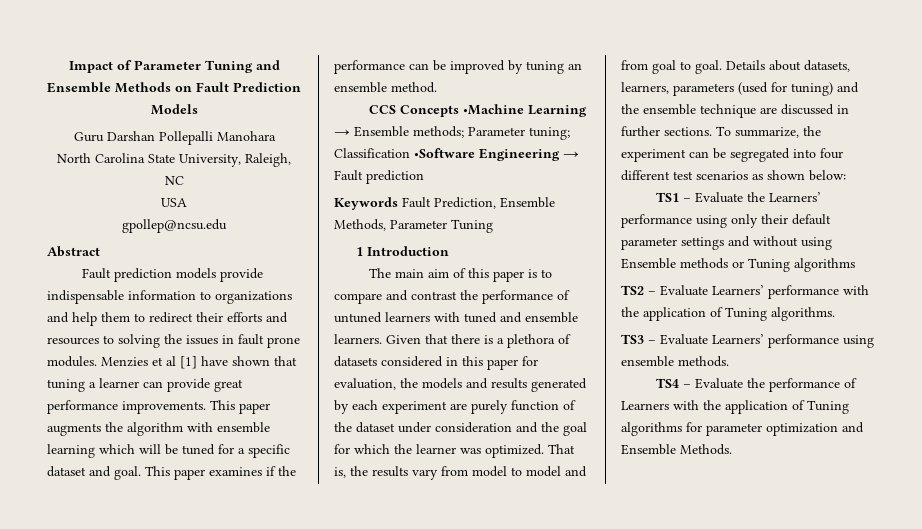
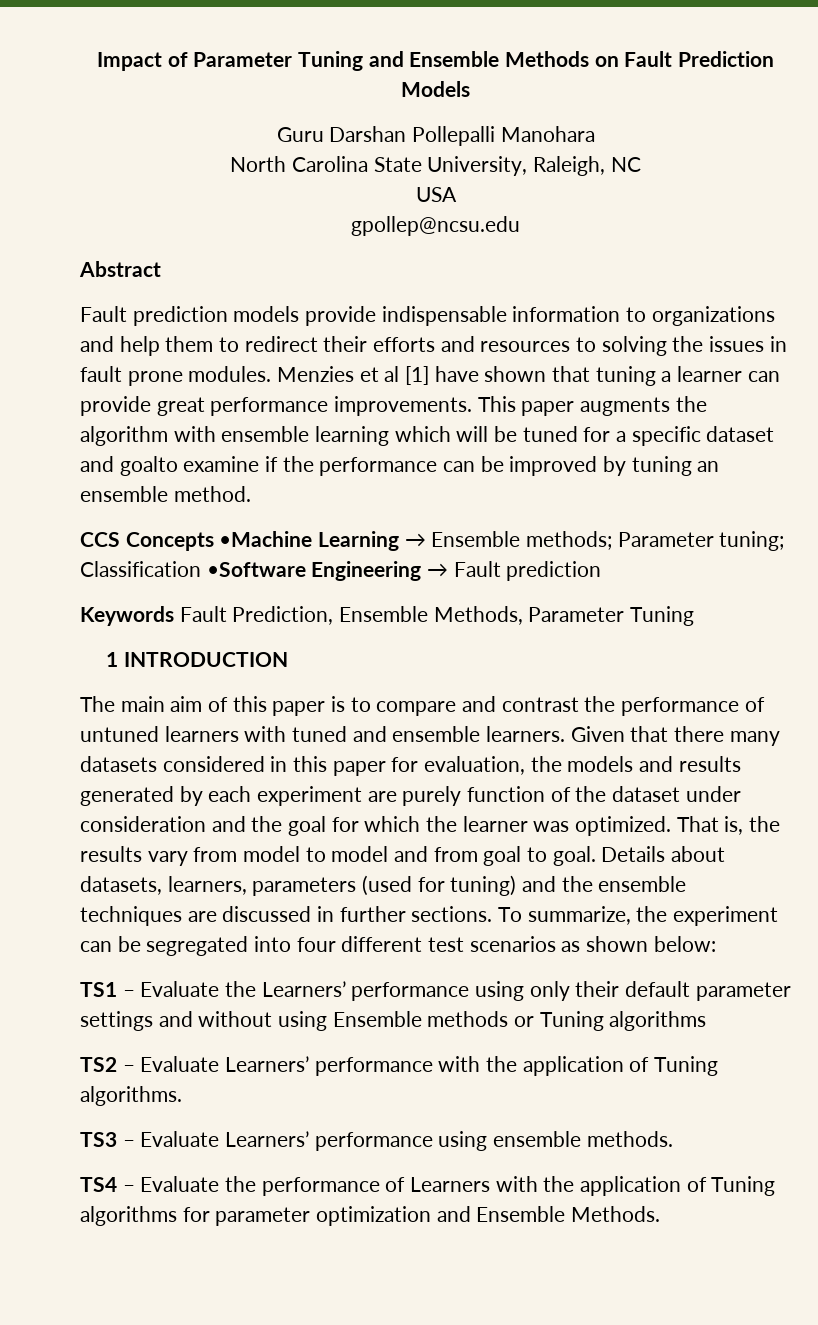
- This paper augments the algorithm with ensemble learning which will be tuned for a specific dataset and goal. This paper examines if the performance can be improved by tuning an ensemble method.
+ This paper augments the algorithm with ensemble learning which will be tuned for a specific dataset and goalto examine if the performance can be improved by tuning an ensemble method.
- 1 Introduction
+ 1 INTRODUCTION
- Given that there is a plethora of datasets considered in this paper for evaluation, the models and results generated by each experiment are purely function of the dataset under consideration and the goal for which the learner was optimized.
+ Given that there many datasets considered in this paper for evaluation, the models and results generated by each experiment are purely function of the dataset under consideration and the goal for which the learner was optimized.
- Details about datasets, learners, parameters (used for tuning) and the ensemble technique are discussed in further sections.
+ Details about datasets, learners, parameters (used for tuning) and the ensemble techniques are discussed in further sections.

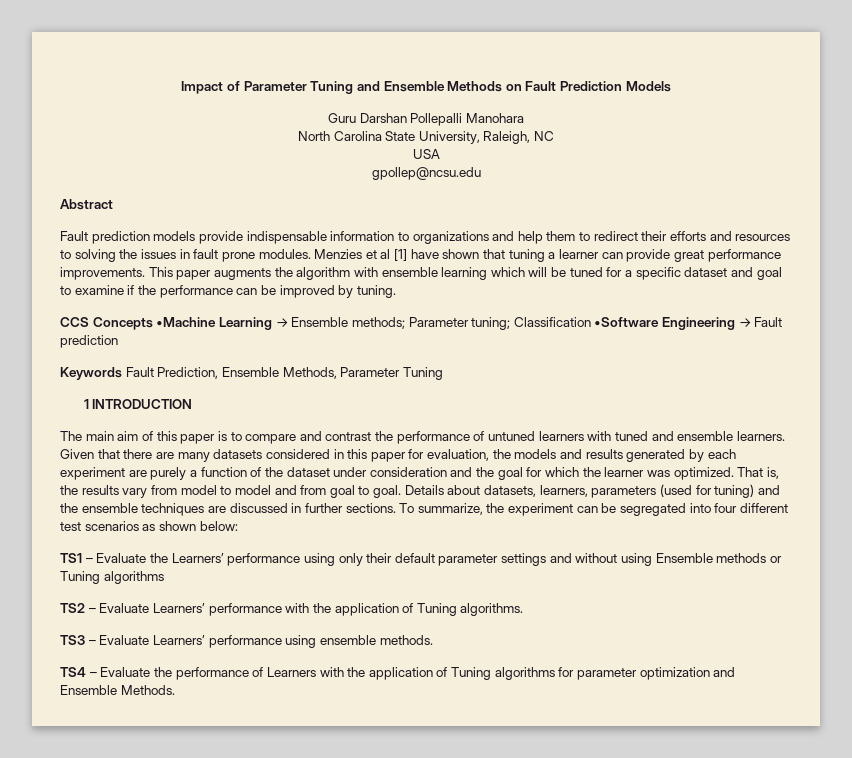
- This paper augments the algorithm with ensemble learning which will be tuned for a specific dataset and goalto examine if the performance can be improved by tuning an ensemble method.
+ This paper augments the algorithm with ensemble learning which will be tuned for a specific dataset and goal to examine if the performance can be improved by tuning.
- Given that there many datasets considered in this paper for evaluation, the models and results generated by each experiment are purely function of the dataset under consideration and the goal for which the learner was optimized.
+ Given that there are many datasets considered in this paper for evaluation, the models and results generated by each experiment are purely a function of the dataset under consideration and the goal for which the learner was optimized.

